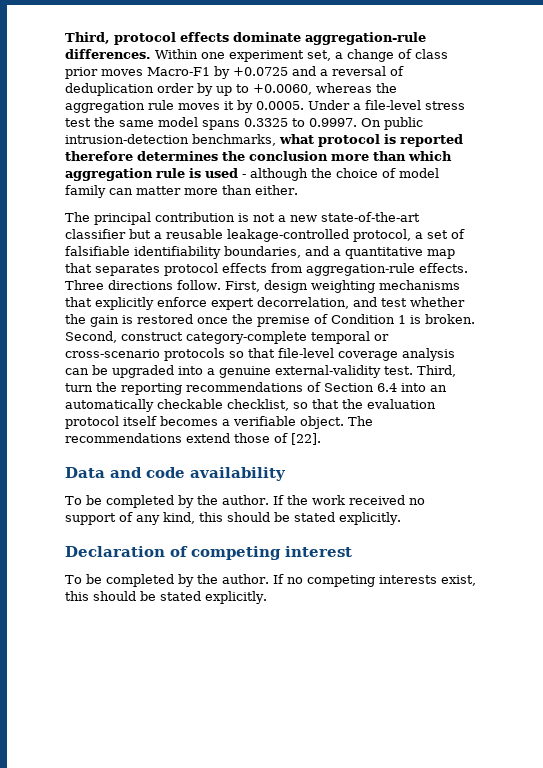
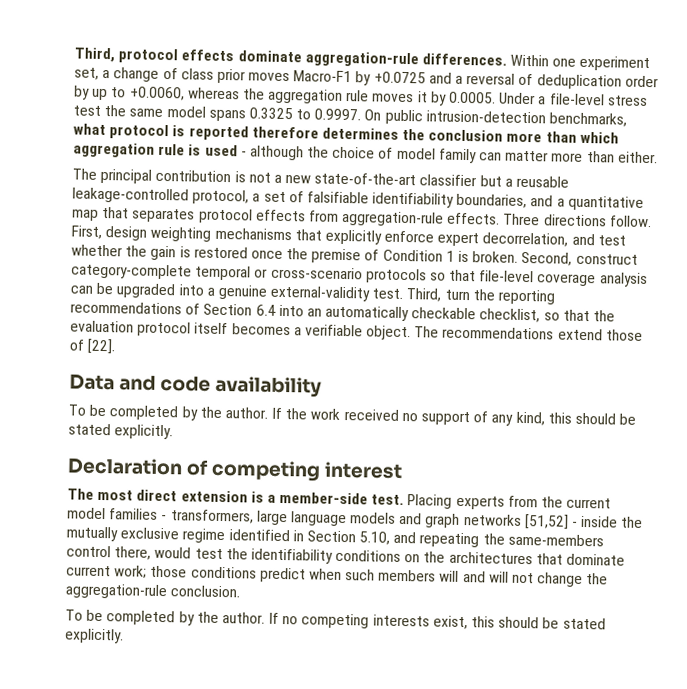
+ The most direct extension is a member-side test. Placing experts from the current model families - transformers, large language models and graph networks [51,52] - inside the mutually exclusive regime identified in Section 5.10, and repeating the same-members control there, would test the identifiability conditions on the architectures that dominate current work; those conditions predict when such members will and will not change the aggregation-rule conclusion.

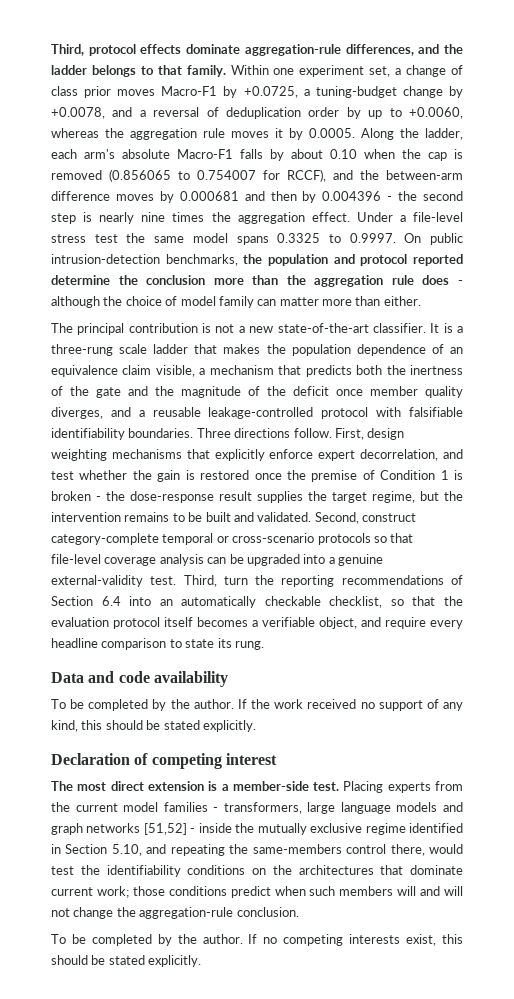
- Third, protocol effects dominate aggregation-rule differences.
+ Third, protocol effects dominate aggregation-rule differences, and the ladder belongs to that family.
- Within one experiment set, a change of class prior moves Macro-F1 by +0.0725 and a reversal of deduplication order by up to +0.0060, whereas the aggregation rule moves it by 0.0005. Under a file-level stress test the same model spans 0.3325 to 0.9997. On public intrusion-detection benchmarks, what protocol is reported therefore determines the conclusion more than which aggregation rule is used - although the choice of model family can matter more than either.
+ Within one experiment set, a change of class prior moves Macro-F1 by +0.0725, a tuning-budget change by +0.0078, and a reversal of deduplication order by up to +0.0060, whereas the aggregation rule moves it by 0.0005. Along the ladder, each arm's absolute Macro-F1 falls by about 0.10 when the cap is removed (0.856065 to 0.754007 for RCCF), and the between-arm difference moves by 0.000681 and then by 0.004396 - the second step is nearly nine times the aggregation effect. Under a file-level stress test the same model spans 0.3325 to 0.9997. On public intrusion-detection benchmarks, the population and protocol reported determine the conclusion more than the aggregation rule does - although the choice of model family can matter more than either.
- The principal contribution is not a new state-of-the-art classifier but a reusable leakage-controlled protocol, a set of falsifiable identifiability boundaries, and a quantitative map that separates protocol effects from aggregation-rule effects.
+ The principal contribution is not a new state-of-the-art classifier. It is a three-rung scale ladder that makes the population dependence of an equivalence claim visible, a mechanism that predicts both the inertness of the gate and the magnitude of the deficit once member quality diverges, and a reusable leakage-controlled protocol with falsifiable identifiability boundaries.
- First, design weighting mechanisms that explicitly enforce expert decorrelation, and test whether the gain is restored once the premise of Condition 1 is broken.
+ First, design weighting mechanisms that explicitly enforce expert decorrelation, and test whether the gain is restored once the premise of Condition 1 is broken - the dose-response result supplies the target regime, but the intervention remains to be built and validated.
- Third, turn the reporting recommendations of Section 6.4 into an automatically checkable checklist, so that the evaluation protocol itself becomes a verifiable object. The recommendations extend those of [22].
+ Third, turn the reporting recommendations of Section 6.4 into an automatically checkable checklist, so that the evaluation protocol itself becomes a verifiable object, and require every headline comparison to state its rung.

